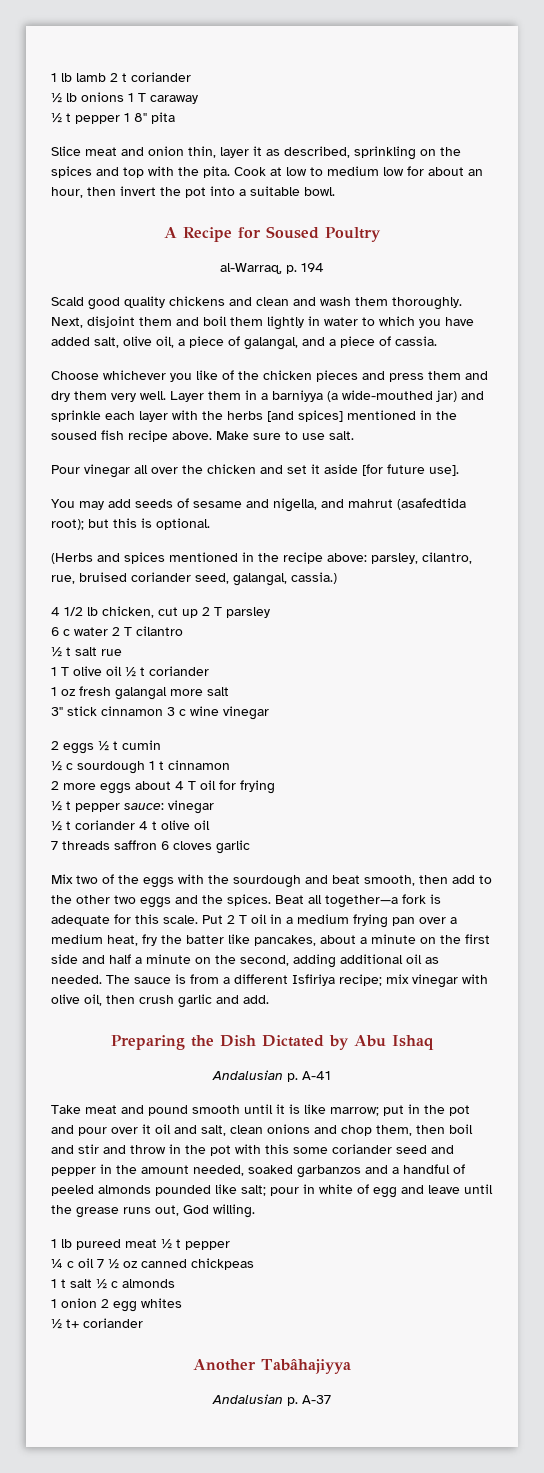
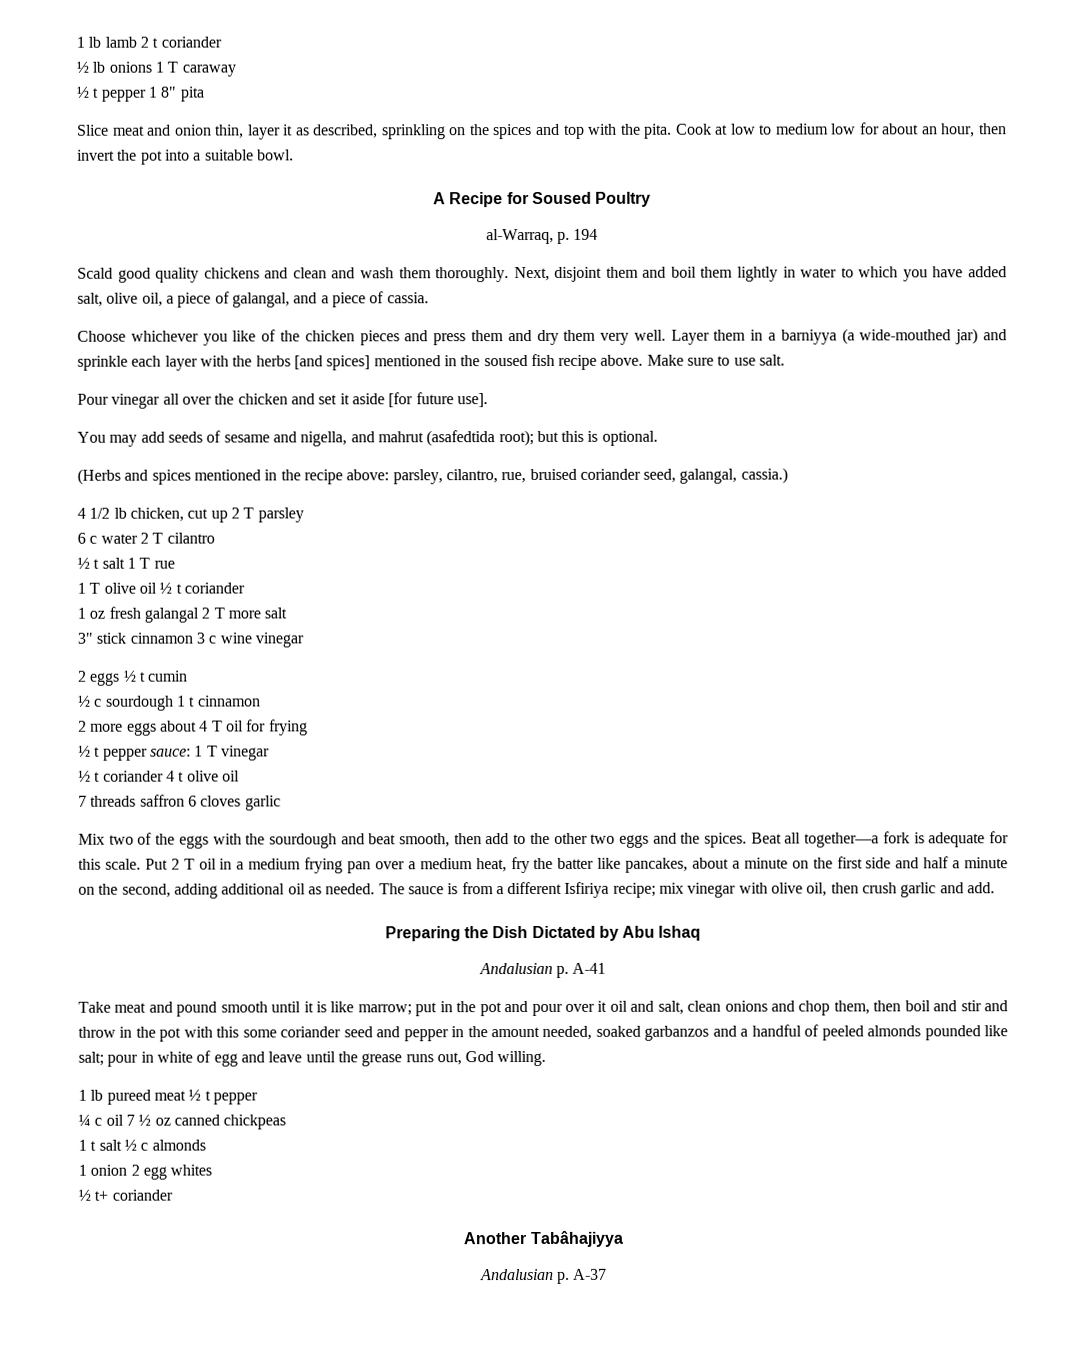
- ½ t salt rue
+ ½ t salt 1 T rue
- 1 oz fresh galangal more salt
+ 1 oz fresh galangal 2 T more salt
- ½ t pepper sauce: vinegar
+ ½ t pepper sauce: 1 T vinegar

